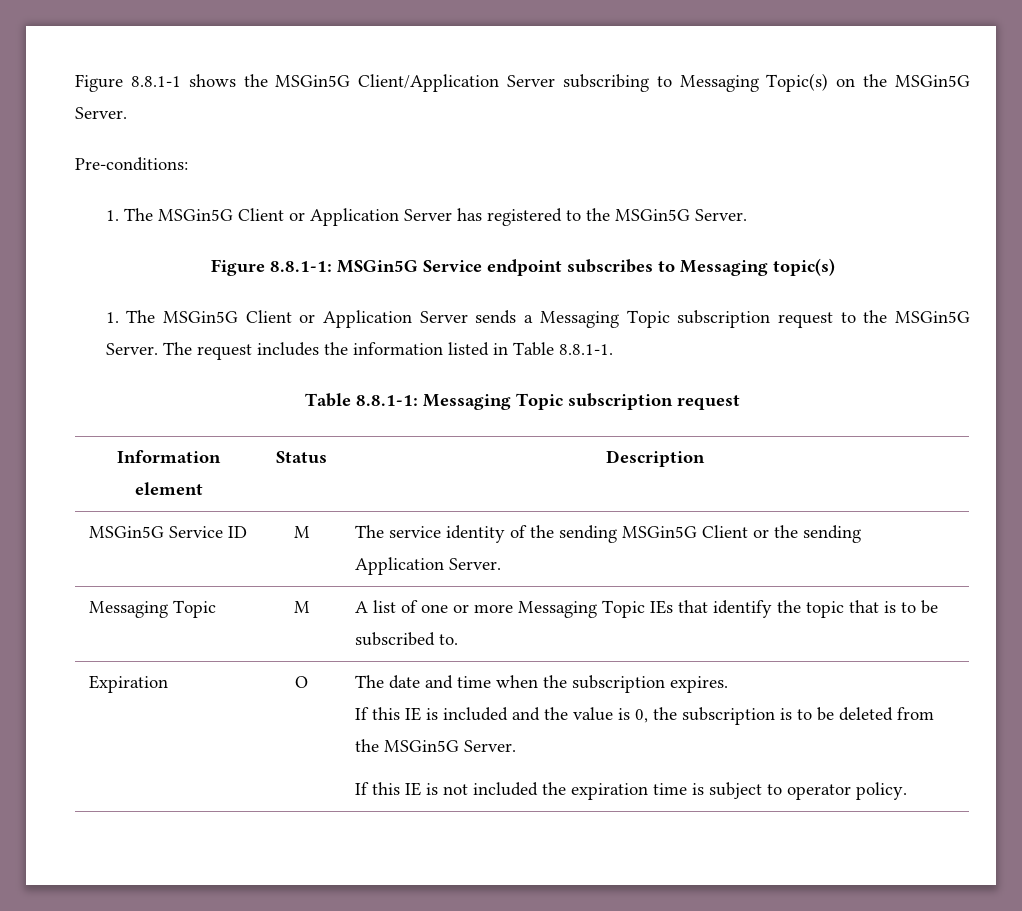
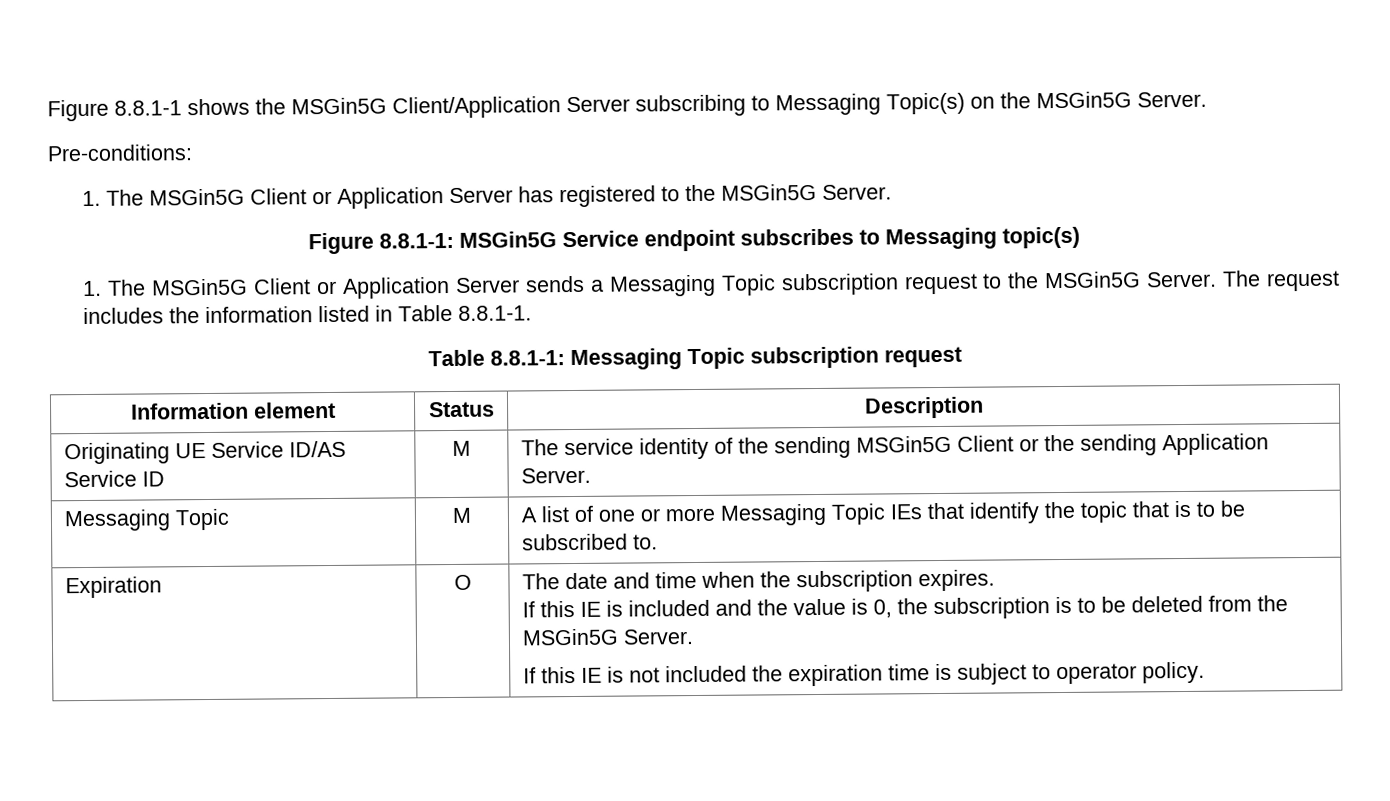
- MSGin5G Service ID | M | The service identity of the sending MSGin5G Client or the sending Application Server.
+ Originating UE Service ID/AS Service ID | M | The service identity of the sending MSGin5G Client or the sending Application Server.

